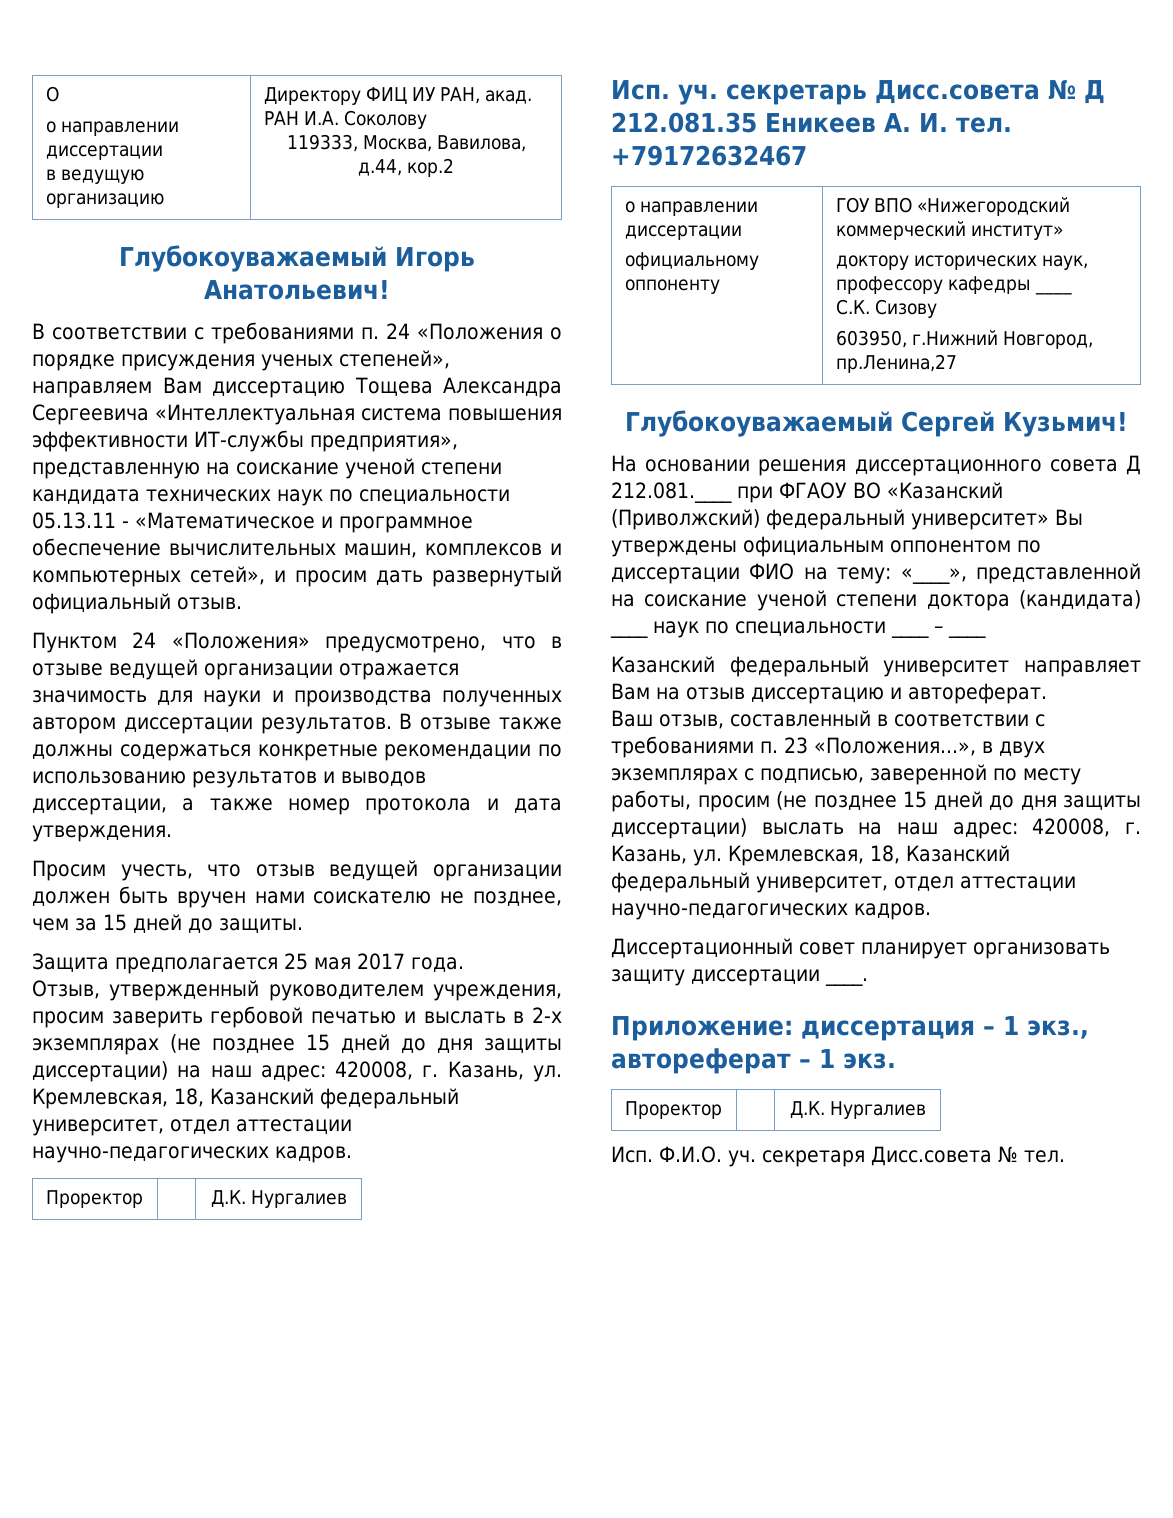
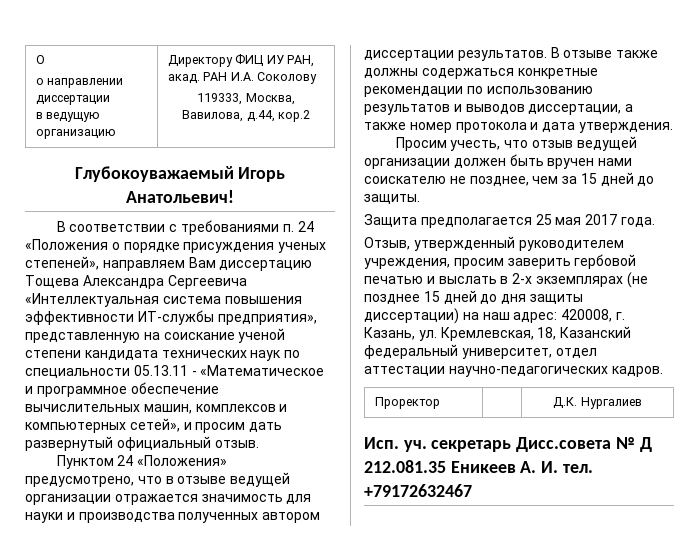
  +79172632467
- о направлении диссертации
- официальному оппоненту | ГОУ ВПО «Нижегородский коммерческий институт»
- доктору исторических наук, профессору кафедры ____
- С.К. Сизову
- 603950, г.Нижний Новгород, пр.Ленина,27
- Глубокоуважаемый Сергей Кузьмич!
- На основании решения диссертационного совета Д 212.081.____ при ФГАОУ ВО «Казанский (Приволжский) федеральный университет» Вы утверждены официальным оппонентом по диссертации ФИО на тему: «____», представленной на соискание ученой степени доктора (кандидата) ____ наук по специальности ____ – ____
- Казанский федеральный университет направляет Вам на отзыв диссертацию и автореферат.
- Ваш отзыв, составленный в соответствии с требованиями п. 23 «Положения...», в двух экземплярах с подписью, заверенной по месту работы, просим (не позднее 15 дней до дня защиты диссертации) выслать на наш адрес: 420008, г. Казань, ул. Кремлевская, 18, Казанский федеральный университет, отдел аттестации научно-педагогических кадров.
- Диссертационный совет планирует организовать защиту диссертации ____.
- Приложение: диссертация – 1 экз., автореферат – 1 экз.
- Проректор | | Д.К. Нургалиев
- Исп. Ф.И.О. уч. секретаря Дисс.совета № тел.

